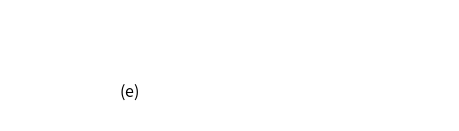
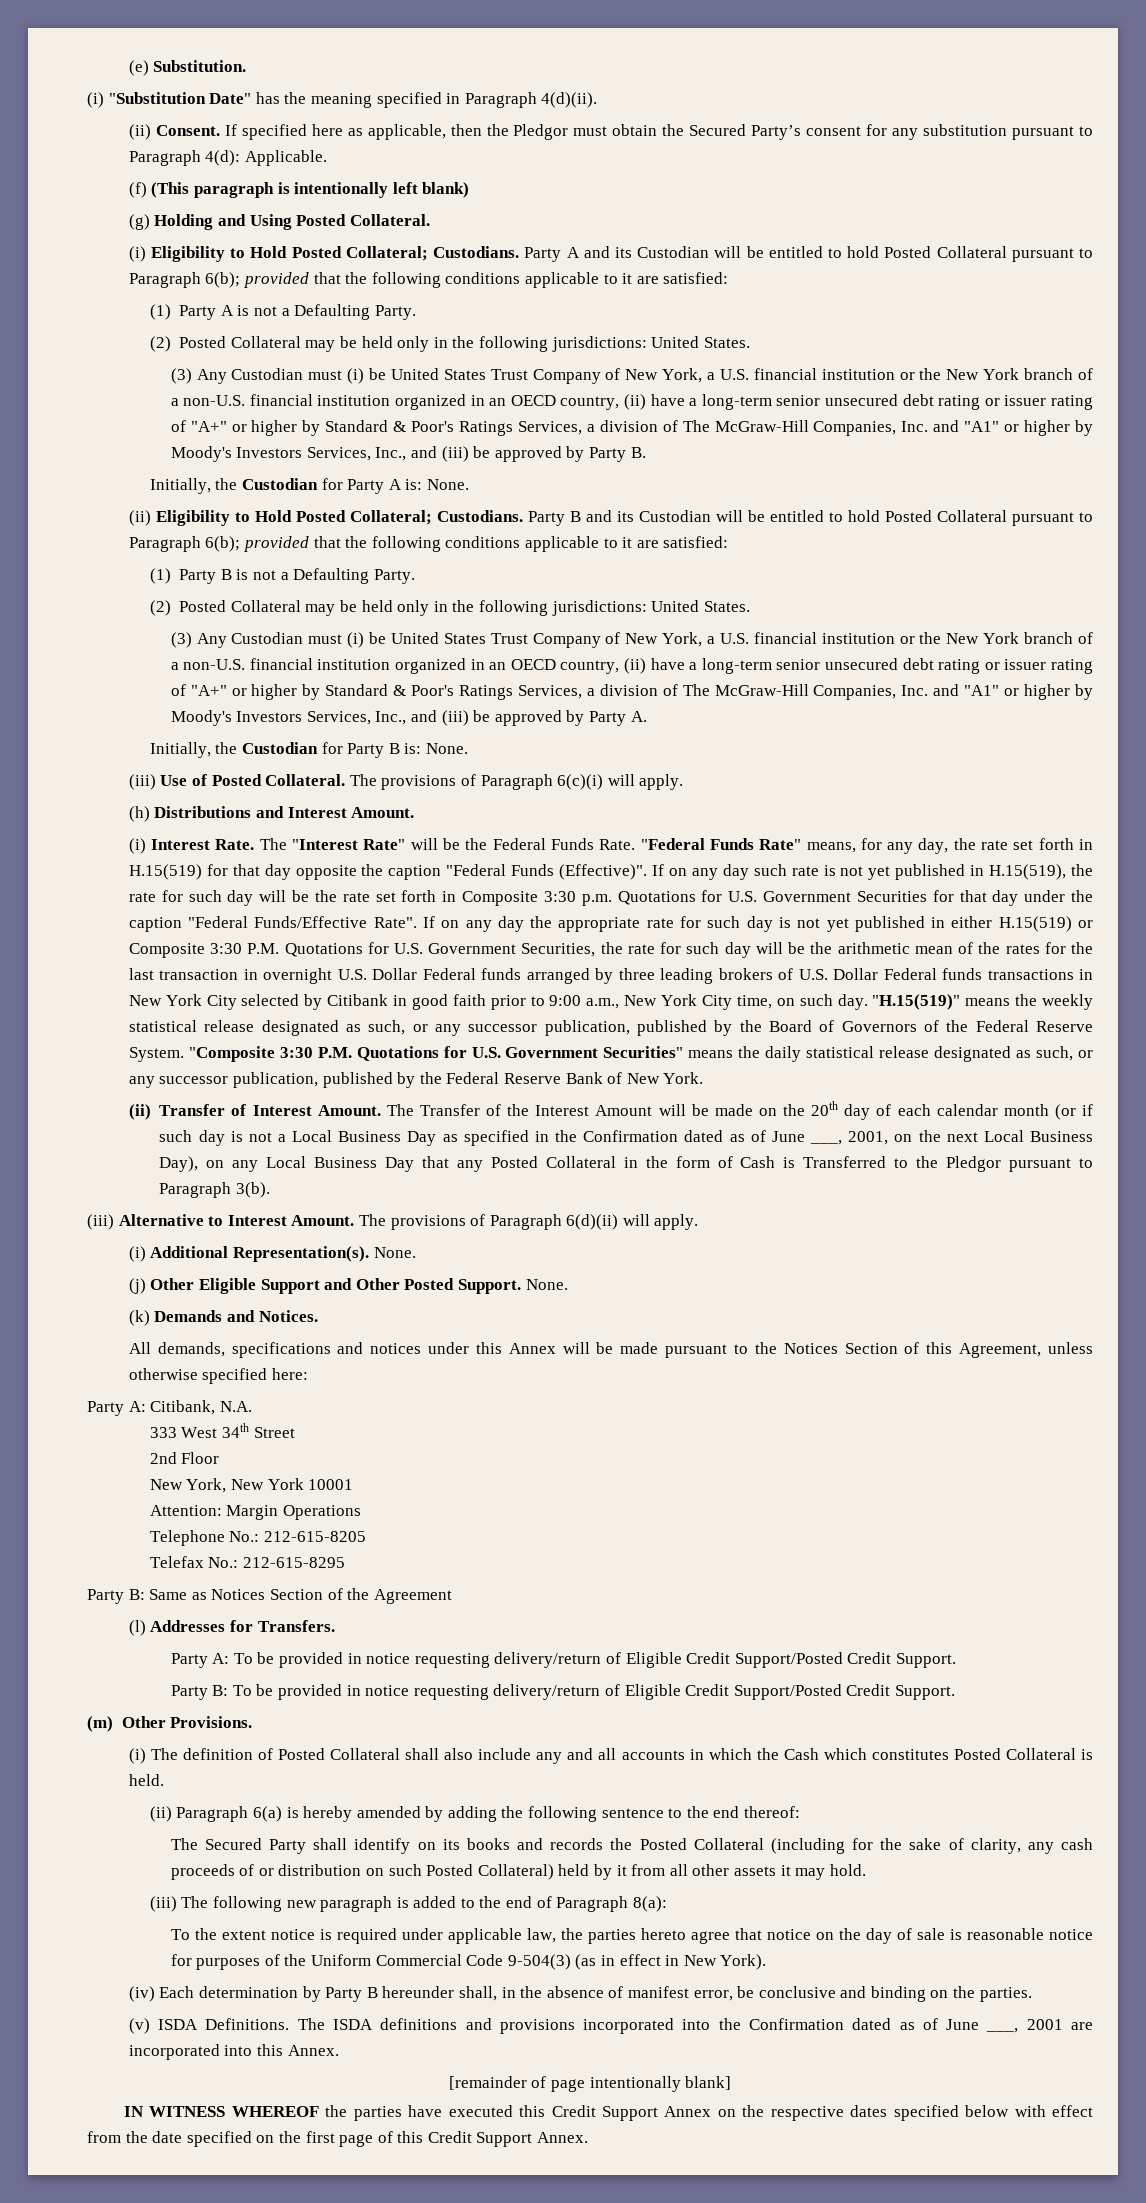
- (e)
+ (e) Substitution.
+ (i) "Substitution Date" has the meaning specified in Paragraph 4(d)(ii).
+ (ii) Consent. If specified here as applicable, then the Pledgor must obtain the Secured Party’s consent for any substitution pursuant to Paragraph 4(d): Applicable.
+ (f) (This paragraph is intentionally left blank)
+ (g) Holding and Using Posted Collateral.
+ (i) Eligibility to Hold Posted Collateral; Custodians. Party A and its Custodian will be entitled to hold Posted Collateral pursuant to Paragraph 6(b); provided that the following conditions applicable to it are satisfied:
+ (1) Party A is not a Defaulting Party.
+ (2) Posted Collateral may be held only in the following jurisdictions: United States.
+ (3) Any Custodian must (i) be United States Trust Company of New York, a U.S. financial institution or the New York branch of a non-U.S. financial institution organized in an OECD country, (ii) have a long-term senior unsecured debt rating or issuer rating of "A+" or higher by Standard & Poor's Ratings Services, a division of The McGraw-Hill Companies, Inc. and "A1" or higher by Moody's Investors Services, Inc., and (iii) be approved by Party B.
+ Initially, the Custodian for Party A is: None.
+ (ii) Eligibility to Hold Posted Collateral; Custodians. Party B and its Custodian will be entitled to hold Posted Collateral pursuant to Paragraph 6(b); provided that the following conditions applicable to it are satisfied:
+ (1) Party B is not a Defaulting Party.
+ (2) Posted Collateral may be held only in the following jurisdictions: United States.
+ (3) Any Custodian must (i) be United States Trust Company of New York, a U.S. financial institution or the New York branch of a non-U.S. financial institution organized in an OECD country, (ii) have a long-term senior unsecured debt rating or issuer rating of "A+" or higher by Standard & Poor's Ratings Services, a division of The McGraw-Hill Companies, Inc. and "A1" or higher by Moody's Investors Services, Inc., and (iii) be approved by Party A.
+ Initially, the Custodian for Party B is: None.
+ (iii) Use of Posted Collateral. The provisions of Paragraph 6(c)(i) will apply.
+ (h) Distributions and Interest Amount.
+ (i) Interest Rate. The "Interest Rate" will be the Federal Funds Rate. "Federal Funds Rate" means, for any day, the rate set forth in H.15(519) for that day opposite the caption "Federal Funds (Effective)". If on any day such rate is not yet published in H.15(519), the rate for such day will be the rate set forth in Composite 3:30 p.m. Quotations for U.S. Government Securities for that day under the caption "Federal Funds/Effective Rate". If on any day the appropriate rate for such day is not yet published in either H.15(519) or Composite 3:30 P.M. Quotations for U.S. Government Securities, the rate for such day will be the arithmetic mean of the rates for the last transaction in overnight U.S. Dollar Federal funds arranged by three leading brokers of U.S. Dollar Federal funds transactions in New York City selected by Citibank in good faith prior to 9:00 a.m., New York City time, on such day. "H.15(519)" means the weekly statistical release designated as such, or any successor publication, published by the Board of Governors of the Federal Reserve System. "Composite 3:30 P.M. Quotations for U.S. Government Securities" means the daily statistical release designated as such, or any successor publication, published by the Federal Reserve Bank of New York.
+ (ii) Transfer of Interest Amount. The Transfer of the Interest Amount will be made on the 20th day of each calendar month (or if such day is not a Local Business Day as specified in the Confirmation dated as of June ___, 2001, on the next Local Business Day), on any Local Business Day that any Posted Collateral in the form of Cash is Transferred to the Pledgor pursuant to Paragraph 3(b).
+ (iii) Alternative to Interest Amount. The provisions of Paragraph 6(d)(ii) will apply.
+ (i) Additional Representation(s). None.
+ (j) Other Eligible Support and Other Posted Support. None.
+ (k) Demands and Notices.
+ All demands, specifications and notices under this Annex will be made pursuant to the Notices Section of this Agreement, unless otherwise specified here:
+ Party A: Citibank, N.A.
+ 333 West 34th Street
+ 2nd Floor
+ New York, New York 10001
+ Attention: Margin Operations
+ Telephone No.: 212-615-8205
+ Telefax No.: 212-615-8295
+ Party B: Same as Notices Section of the Agreement
+ (l) Addresses for Transfers.
+ Party A: To be provided in notice requesting delivery/return of Eligible Credit Support/Posted Credit Support.
+ Party B: To be provided in notice requesting delivery/return of Eligible Credit Support/Posted Credit Support.
+ (m) Other Provisions.
+ (i) The definition of Posted Collateral shall also include any and all accounts in which the Cash which constitutes Posted Collateral is held.
+ (ii) Paragraph 6(a) is hereby amended by adding the following sentence to the end thereof:
+ The Secured Party shall identify on its books and records the Posted Collateral (including for the sake of clarity, any cash proceeds of or distribution on such Posted Collateral) held by it from all other assets it may hold.
+ (iii) The following new paragraph is added to the end of Paragraph 8(a):
+ To the extent notice is required under applicable law, the parties hereto agree that notice on the day of sale is reasonable notice for purposes of the Uniform Commercial Code 9-504(3) (as in effect in New York).
+ (iv) Each determination by Party B hereunder shall, in the absence of manifest error, be conclusive and binding on the parties.
+ (v) ISDA Definitions. The ISDA definitions and provisions incorporated into the Confirmation dated as of June ___, 2001 are incorporated into this Annex.
+ [remainder of page intentionally blank]
+ IN WITNESS WHEREOF the parties have executed this Credit Support Annex on the respective dates specified below with effect from the date specified on the first page of this Credit Support Annex.

